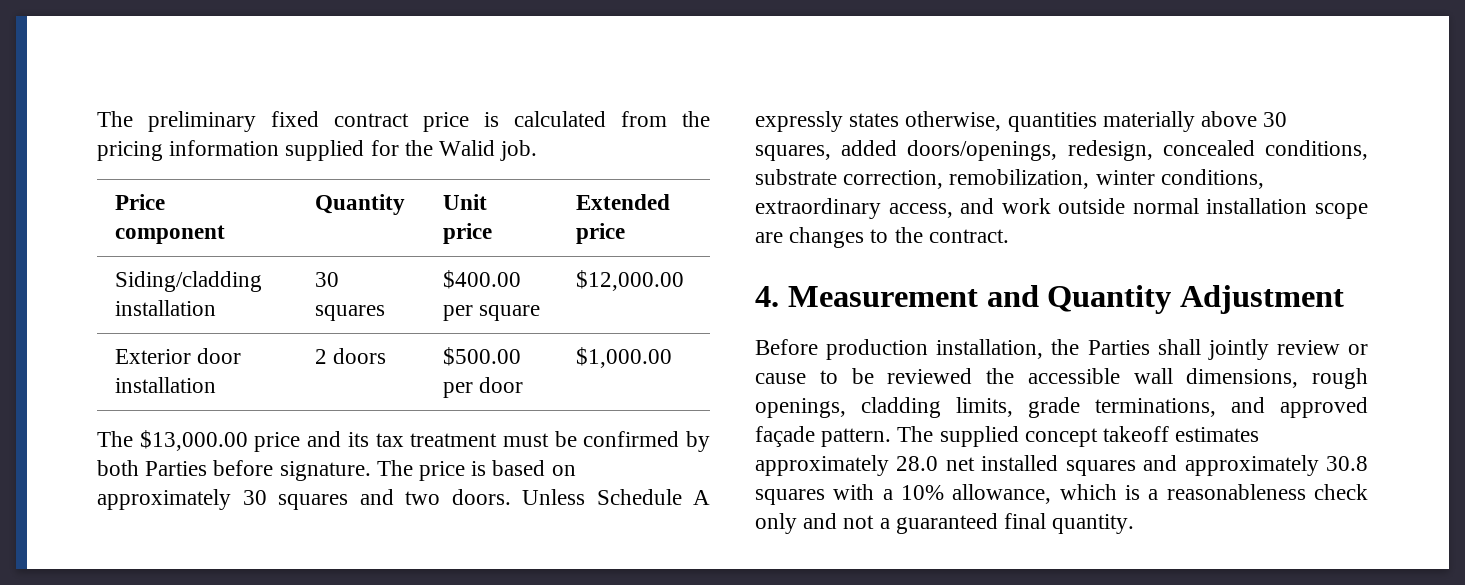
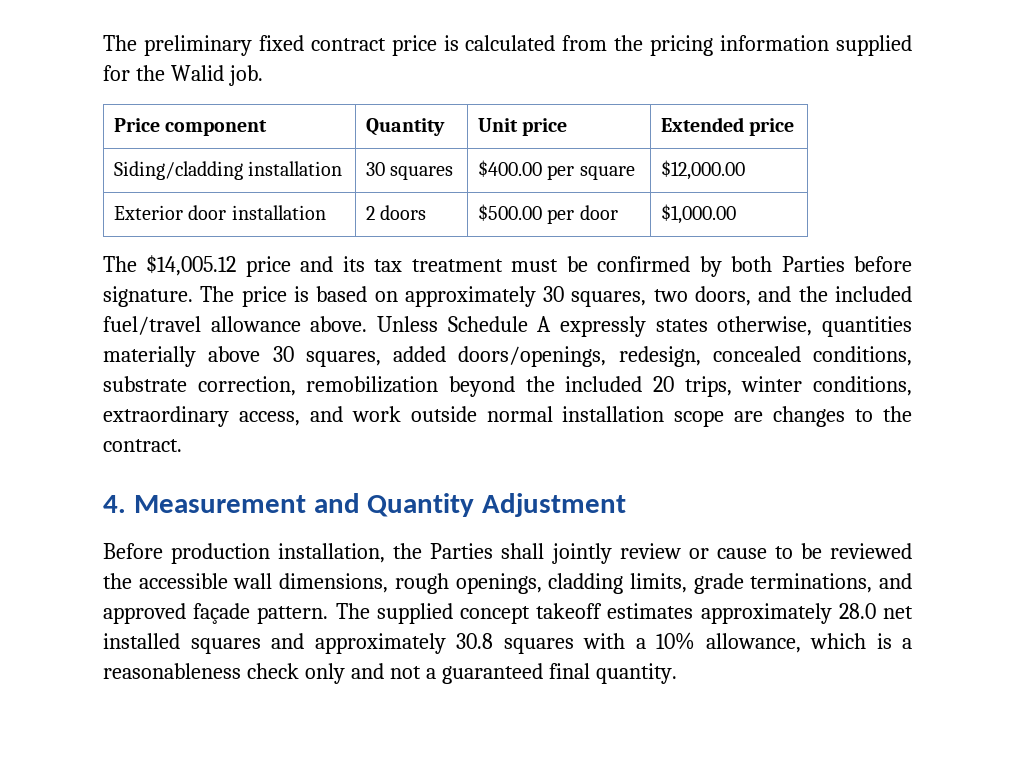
- The $13,000.00 price and its tax treatment must be confirmed by both Parties before signature.
+ The $14,005.12 price and its tax treatment must be confirmed by both Parties before signature.
- The price is based on approximately 30 squares and two doors.
+ The price is based on approximately 30 squares, two doors, and the included fuel/travel allowance above.
- Unless Schedule A expressly states otherwise, quantities materially above 30 squares, added doors/openings, redesign, concealed conditions, substrate correction, remobilization, winter conditions, extraordinary access, and work outside normal installation scope are changes to the contract.
+ Unless Schedule A expressly states otherwise, quantities materially above 30 squares, added doors/openings, redesign, concealed conditions, substrate correction, remobilization beyond the included 20 trips, winter conditions, extraordinary access, and work outside normal installation scope are changes to the contract.

